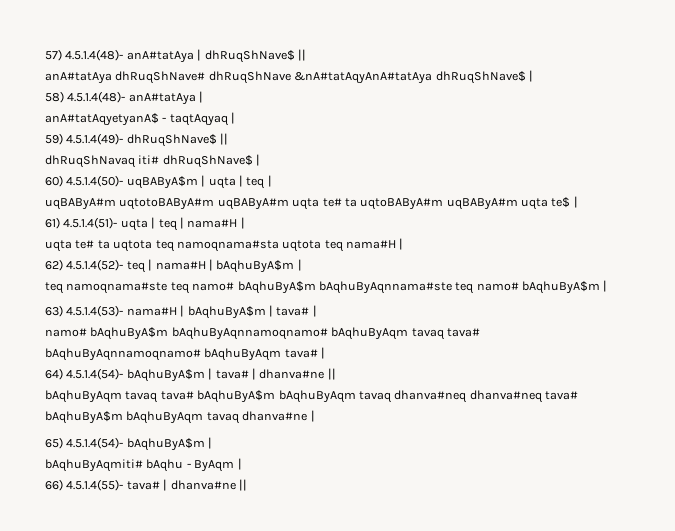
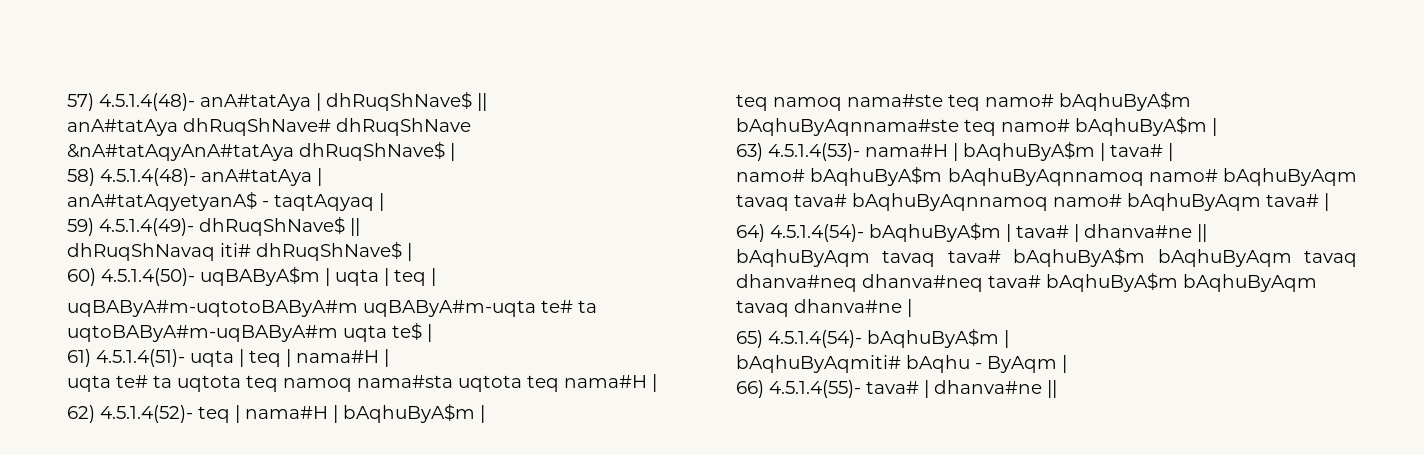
- uqBAByA#m uqtotoBAByA#m uqBAByA#m uqta te# ta uqtoBAByA#m uqBAByA#m uqta te$ |
+ uqBAByA#m-uqtotoBAByA#m uqBAByA#m-uqta te# ta uqtoBAByA#m-uqBAByA#m uqta te$ |
- uqta te# ta uqtota teq namoqnama#sta uqtota teq nama#H |
+ uqta te# ta uqtota teq namoq nama#sta uqtota teq nama#H |
- teq namoqnama#ste teq namo# bAqhuByA$m bAqhuByAqnnama#ste teq namo# bAqhuByA$m |
+ teq namoq nama#ste teq namo# bAqhuByA$m bAqhuByAqnnama#ste teq namo# bAqhuByA$m |
- namo# bAqhuByA$m bAqhuByAqnnamoqnamo# bAqhuByAqm tavaq tava# bAqhuByAqnnamoqnamo# bAqhuByAqm tava# |
+ namo# bAqhuByA$m bAqhuByAqnnamoq namo# bAqhuByAqm tavaq tava# bAqhuByAqnnamoq namo# bAqhuByAqm tava# |

